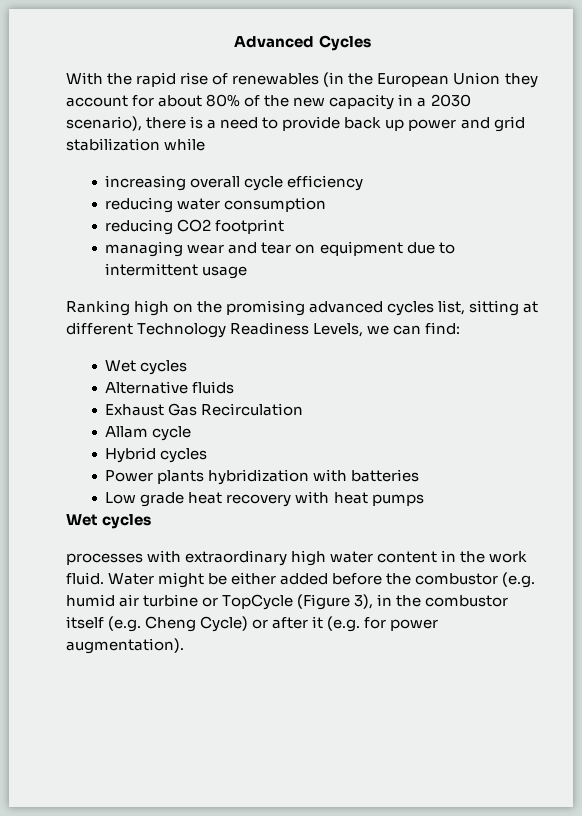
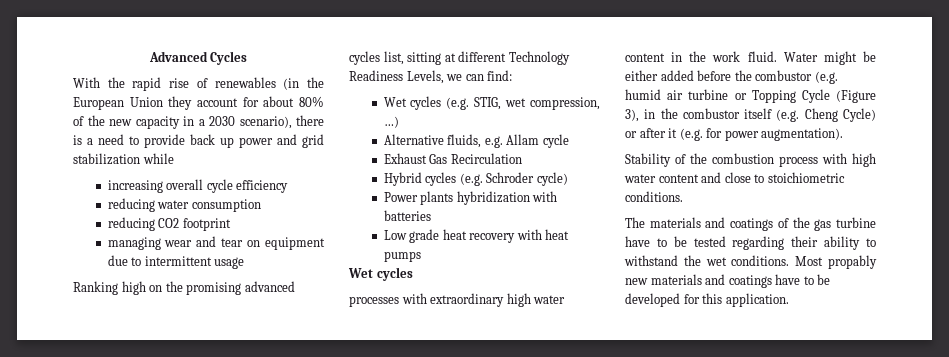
  Ranking high on the promising advanced cycles list, sitting at different Technology Readiness Levels, we can find:
- Wet cycles
- Alternative fluids
+ Wet cycles (e.g. STIG, wet compression, …)
+ Alternative fluids, e.g. Allam cycle
- Allam cycle
- Hybrid cycles
+ Hybrid cycles (e.g. Schroder cycle)
- Water might be either added before the combustor (e.g. humid air turbine or TopCycle (Figure 3), in the combustor itself (e.g. Cheng Cycle) or after it (e.g. for power augmentation).
+ Water might be either added before the combustor (e.g. humid air turbine or Topping Cycle (Figure 3), in the combustor itself (e.g. Cheng Cycle) or after it (e.g. for power augmentation).
+ Stability of the combustion process with high water content and close to stoichiometric conditions.
+ The materials and coatings of the gas turbine have to be tested regarding their ability to withstand the wet conditions. Most propably new materials and coatings have to be developed for this application.

